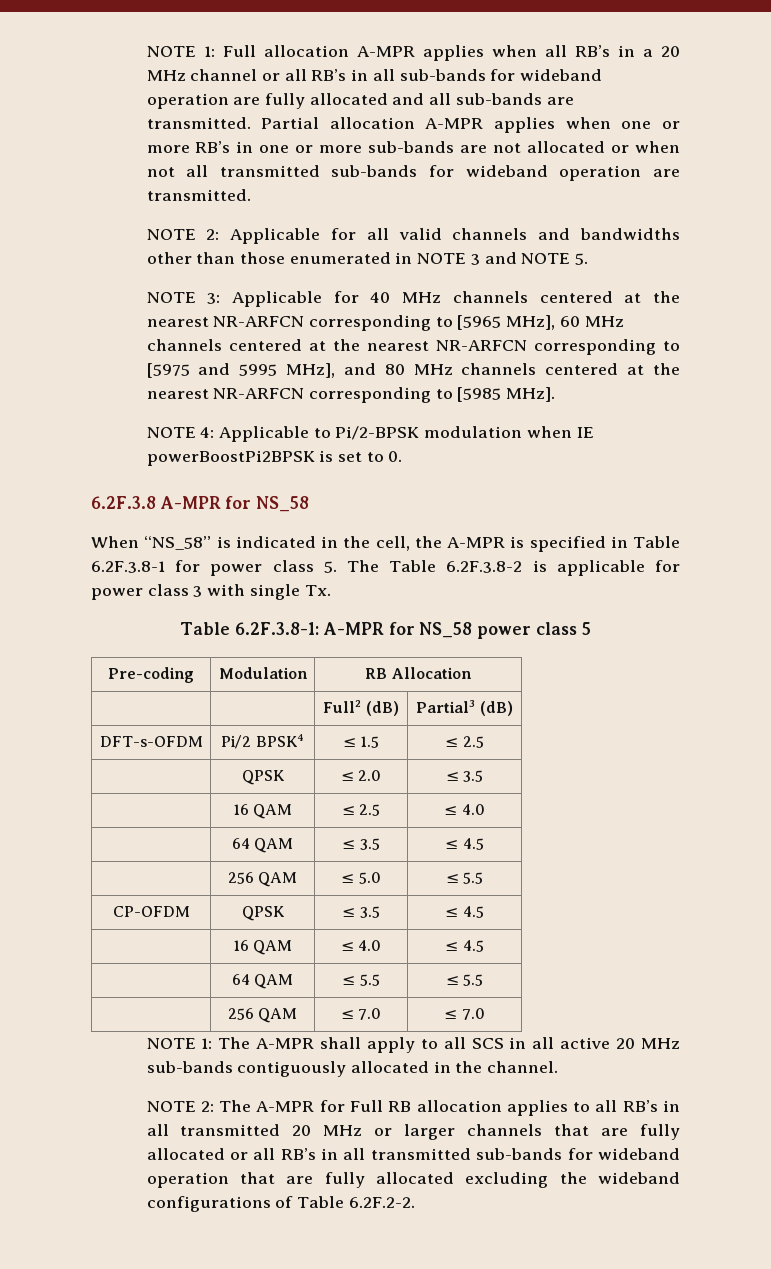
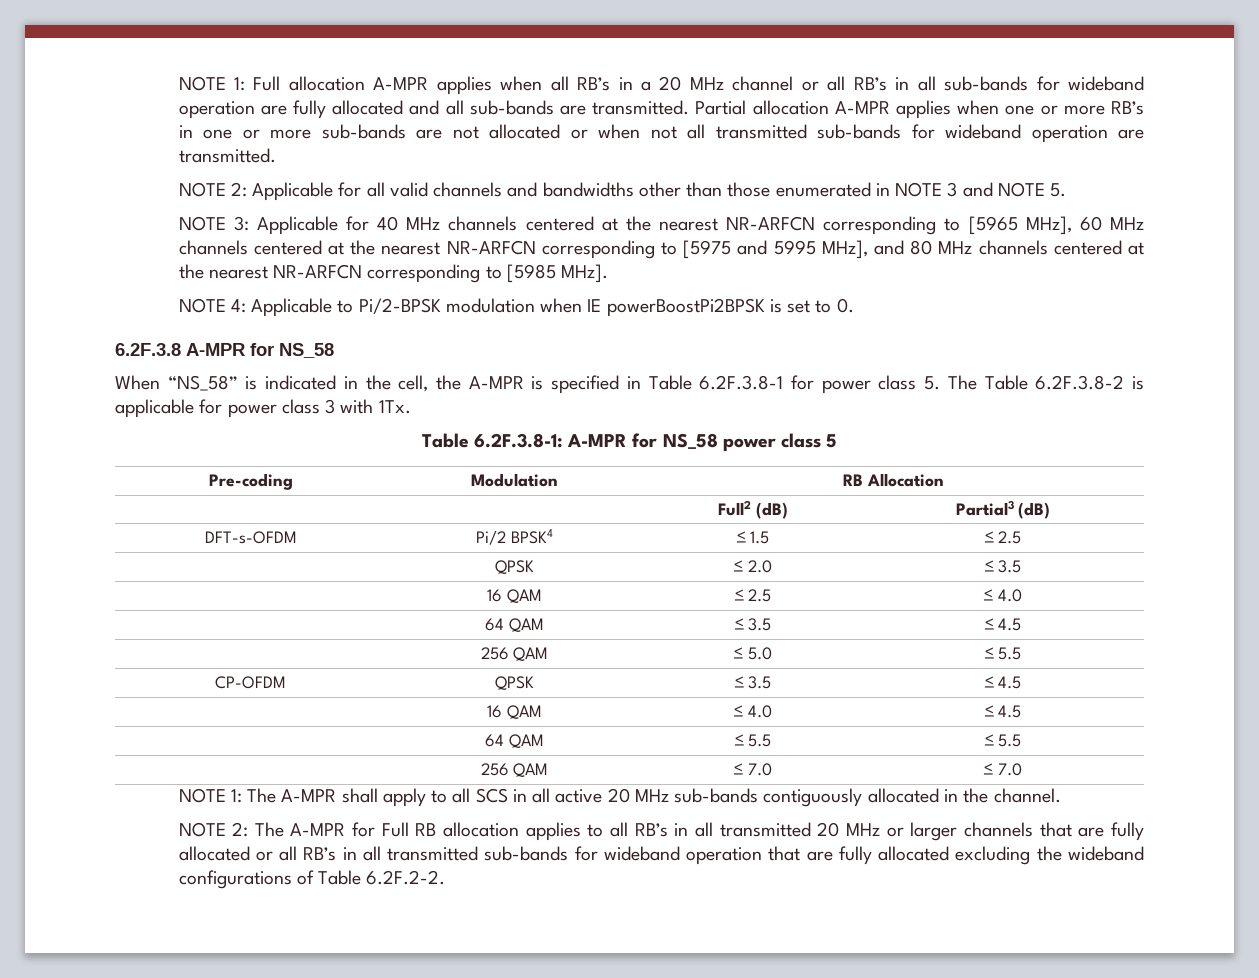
- When “NS_58” is indicated in the cell, the A-MPR is specified in Table 6.2F.3.8-1 for power class 5. The Table 6.2F.3.8-2 is applicable for power class 3 with single Tx.
+ When “NS_58” is indicated in the cell, the A-MPR is specified in Table 6.2F.3.8-1 for power class 5. The Table 6.2F.3.8-2 is applicable for power class 3 with 1Tx.

